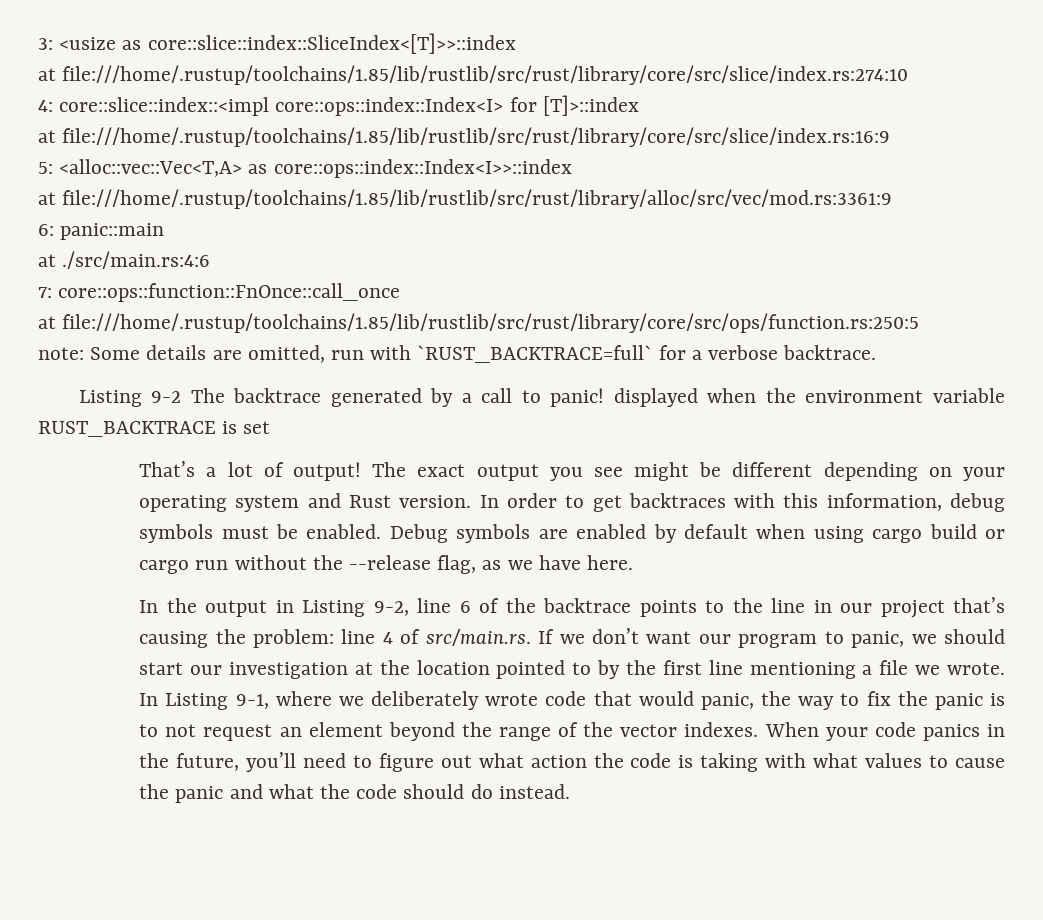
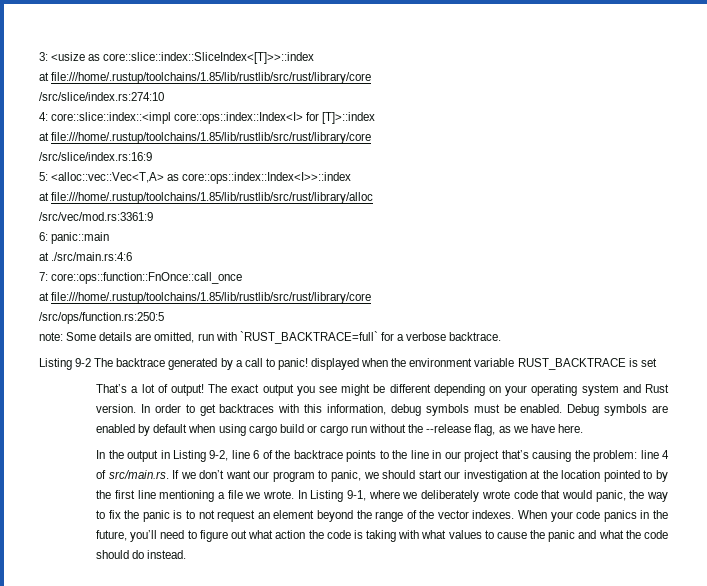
  3: <usize as core::slice::index::SliceIndex<[T]>>::index
- at file:///home/.rustup/toolchains/1.85/lib/rustlib/src/rust/library/core/src/slice/index.rs:274:10
+ at file:///home/.rustup/toolchains/1.85/lib/rustlib/src/rust/library/core
+ /src/slice/index.rs:274:10
  4: core::slice::index::<impl core::ops::index::Index<I> for [T]>::index
- at file:///home/.rustup/toolchains/1.85/lib/rustlib/src/rust/library/core/src/slice/index.rs:16:9
+ at file:///home/.rustup/toolchains/1.85/lib/rustlib/src/rust/library/core
+ /src/slice/index.rs:16:9
- at file:///home/.rustup/toolchains/1.85/lib/rustlib/src/rust/library/alloc/src/vec/mod.rs:3361:9
+ at file:///home/.rustup/toolchains/1.85/lib/rustlib/src/rust/library/alloc
+ /src/vec/mod.rs:3361:9
  7: core::ops::function::FnOnce::call_once
- at file:///home/.rustup/toolchains/1.85/lib/rustlib/src/rust/library/core/src/ops/function.rs:250:5
+ at file:///home/.rustup/toolchains/1.85/lib/rustlib/src/rust/library/core
+ /src/ops/function.rs:250:5

